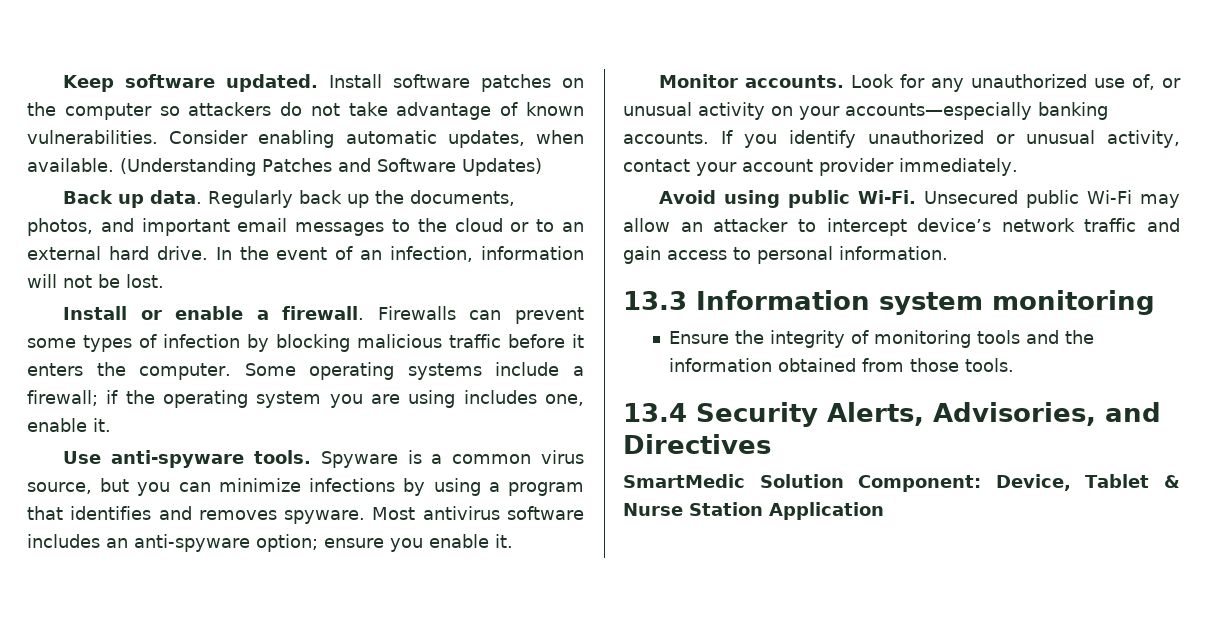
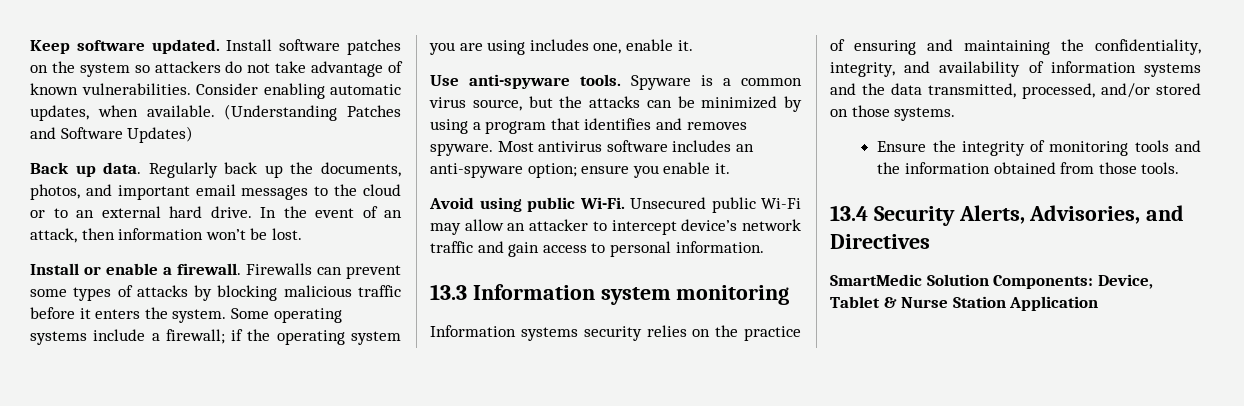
- Install software patches on the computer so attackers do not take advantage of known vulnerabilities.
+ Install software patches on the system so attackers do not take advantage of known vulnerabilities.
- In the event of an infection, information will not be lost.
+ In the event of an attack, then information won’t be lost.
- Firewalls can prevent some types of infection by blocking malicious traffic before it enters the computer.
+ Firewalls can prevent some types of attacks by blocking malicious traffic before it enters the system.
- Spyware is a common virus source, but you can minimize infections by using a program that identifies and removes spyware.
+ Spyware is a common virus source, but the attacks can be minimized by using a program that identifies and removes spyware.
- Monitor accounts. Look for any unauthorized use of, or unusual activity on your accounts—especially banking accounts. If you identify unauthorized or unusual activity, contact your account provider immediately.
+ Information systems security relies on the practice of ensuring and maintaining the confidentiality, integrity, and availability of information systems and the data transmitted, processed, and/or stored on those systems.
- SmartMedic Solution Component: Device, Tablet & Nurse Station Application
+ SmartMedic Solution Components: Device, Tablet & Nurse Station Application

